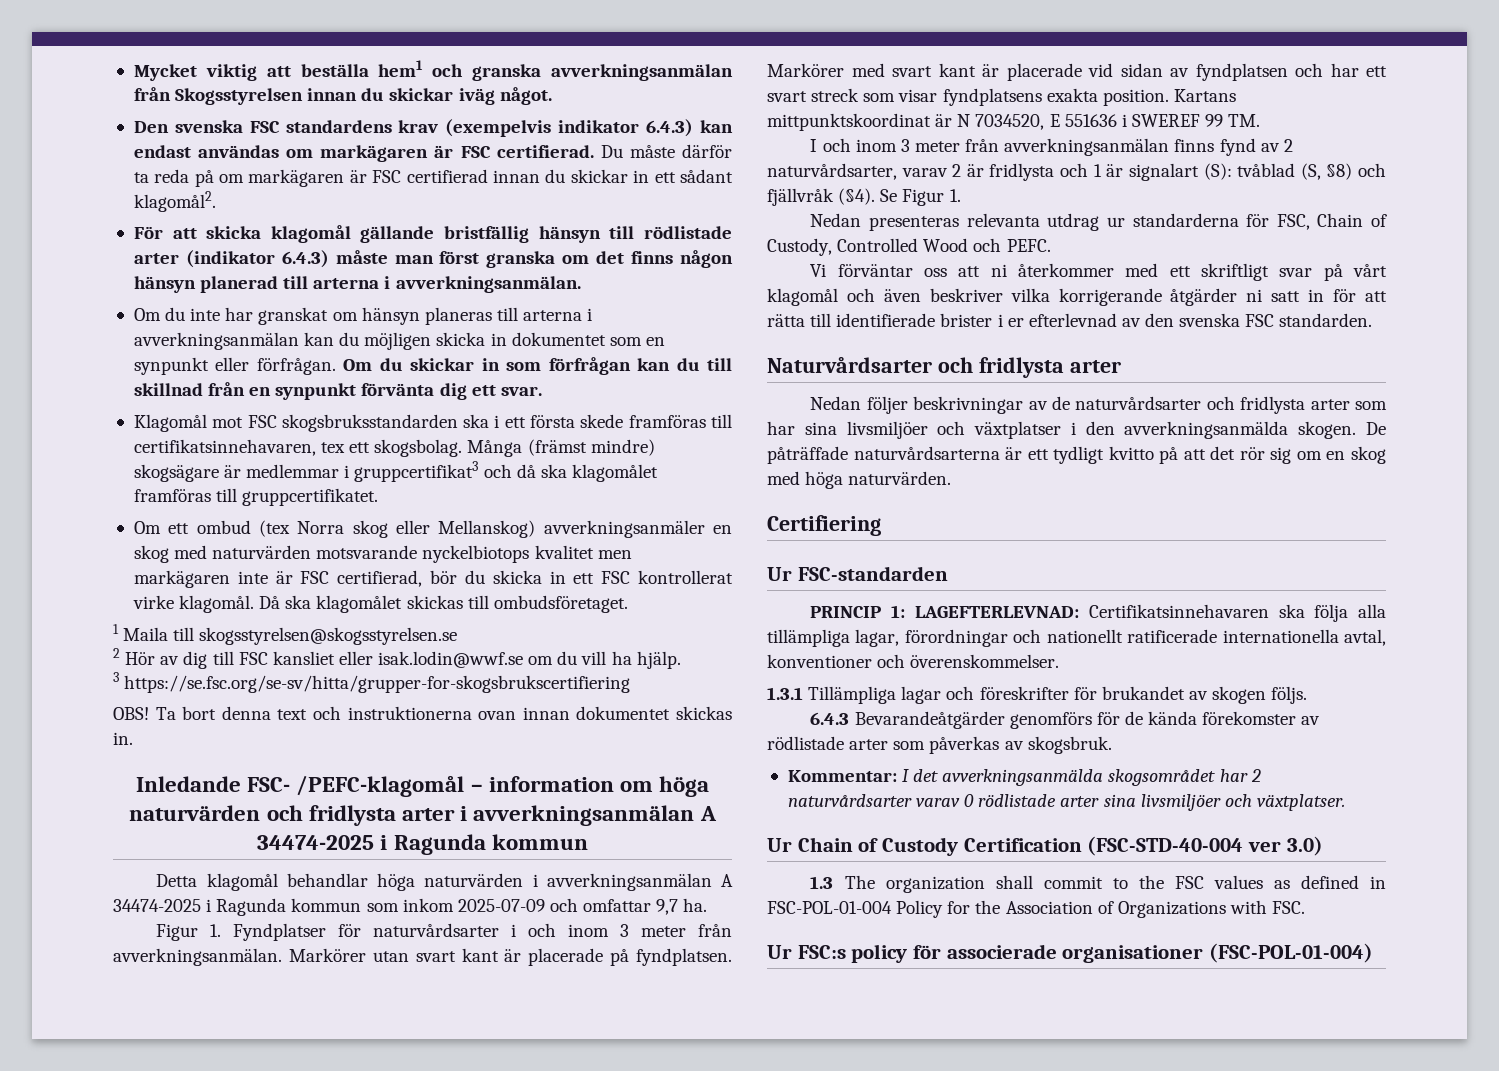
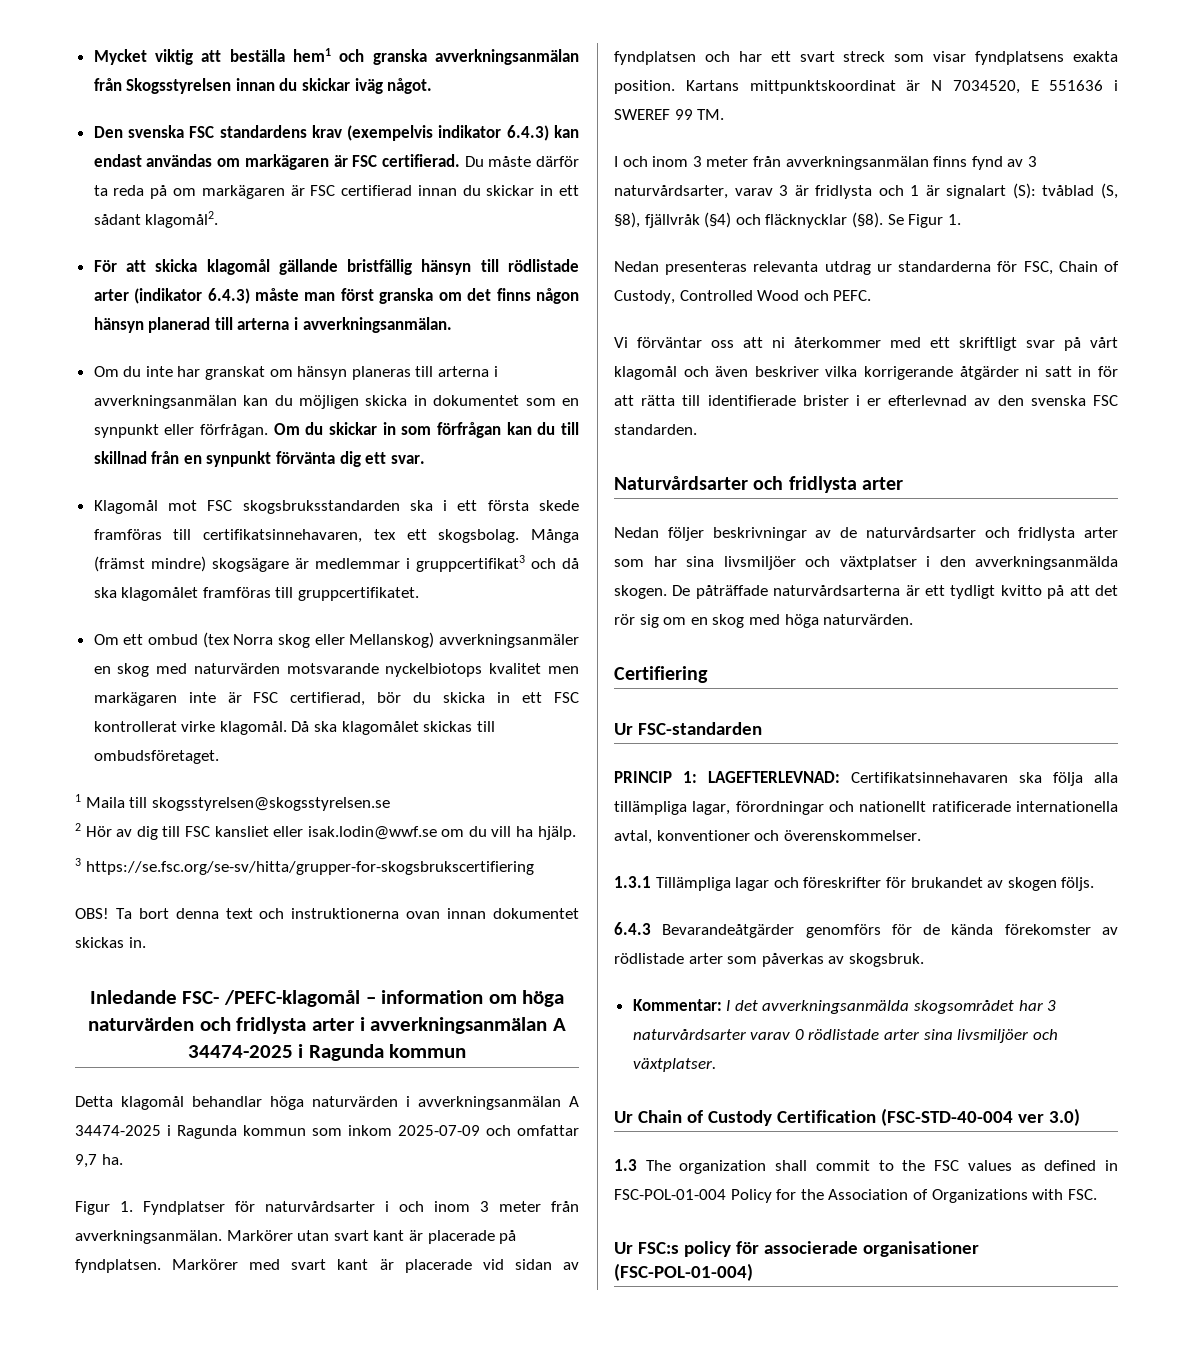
- I och inom 3 meter från avverkningsanmälan finns fynd av 2 naturvårdsarter, varav 2 är fridlysta och 1 är signalart (S): tvåblad (S, §8) och fjällvråk (§4).
+ I och inom 3 meter från avverkningsanmälan finns fynd av 3 naturvårdsarter, varav 3 är fridlysta och 1 är signalart (S): tvåblad (S, §8), fjällvråk (§4) och fläcknycklar (§8).
- Kommentar: I det avverkningsanmälda skogsområdet har 2 naturvårdsarter varav 0 rödlistade arter sina livsmiljöer och växtplatser.
+ Kommentar: I det avverkningsanmälda skogsområdet har 3 naturvårdsarter varav 0 rödlistade arter sina livsmiljöer och växtplatser.

